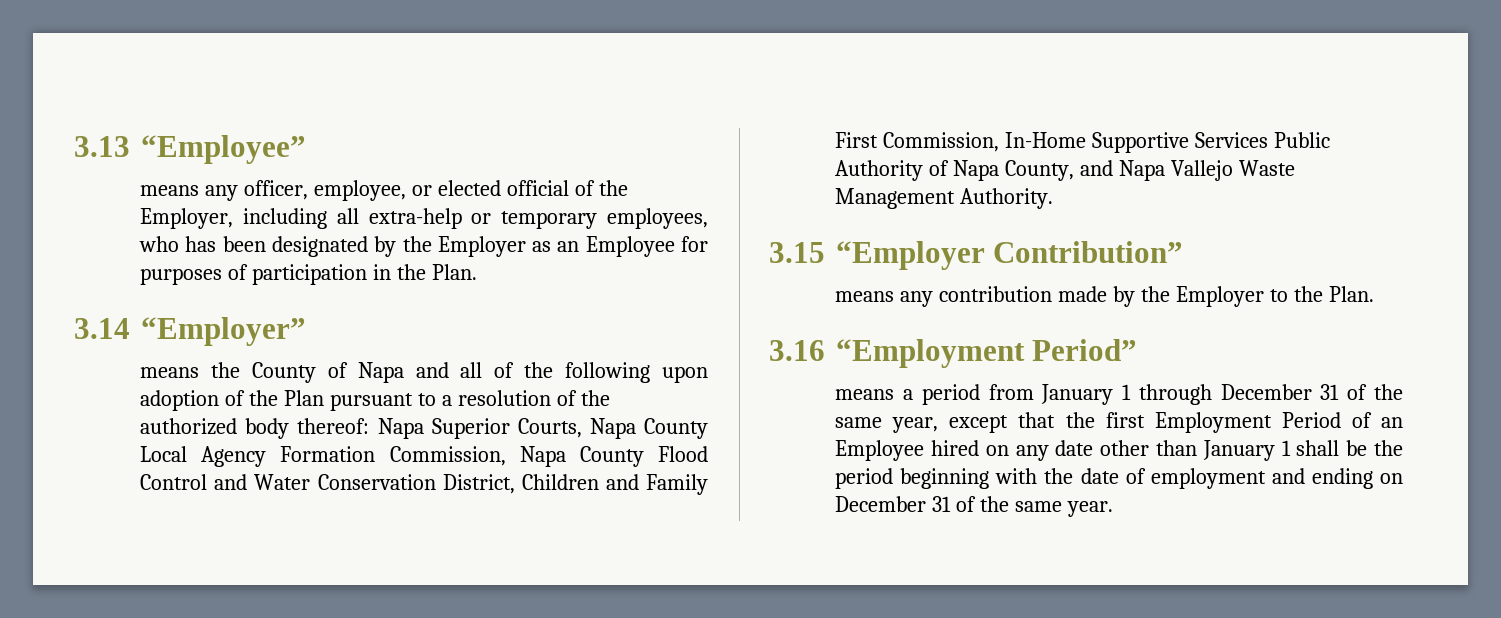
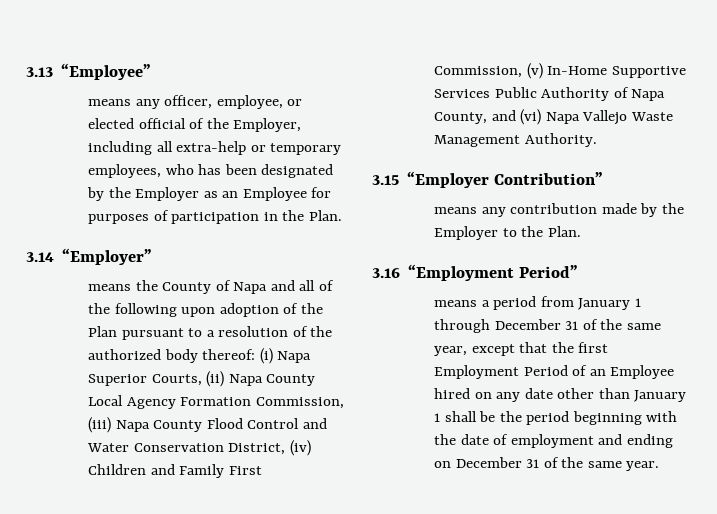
- means the County of Napa and all of the following upon adoption of the Plan pursuant to a resolution of the authorized body thereof: Napa Superior Courts, Napa County Local Agency Formation Commission, Napa County Flood Control and Water Conservation District, Children and Family First Commission, In-Home Supportive Services Public Authority of Napa County, and Napa Vallejo Waste Management Authority.
+ means the County of Napa and all of the following upon adoption of the Plan pursuant to a resolution of the authorized body thereof: (i) Napa Superior Courts, (ii) Napa County Local Agency Formation Commission, (iii) Napa County Flood Control and Water Conservation District, (iv) Children and Family First Commission, (v) In-Home Supportive Services Public Authority of Napa County, and (vi) Napa Vallejo Waste Management Authority.

